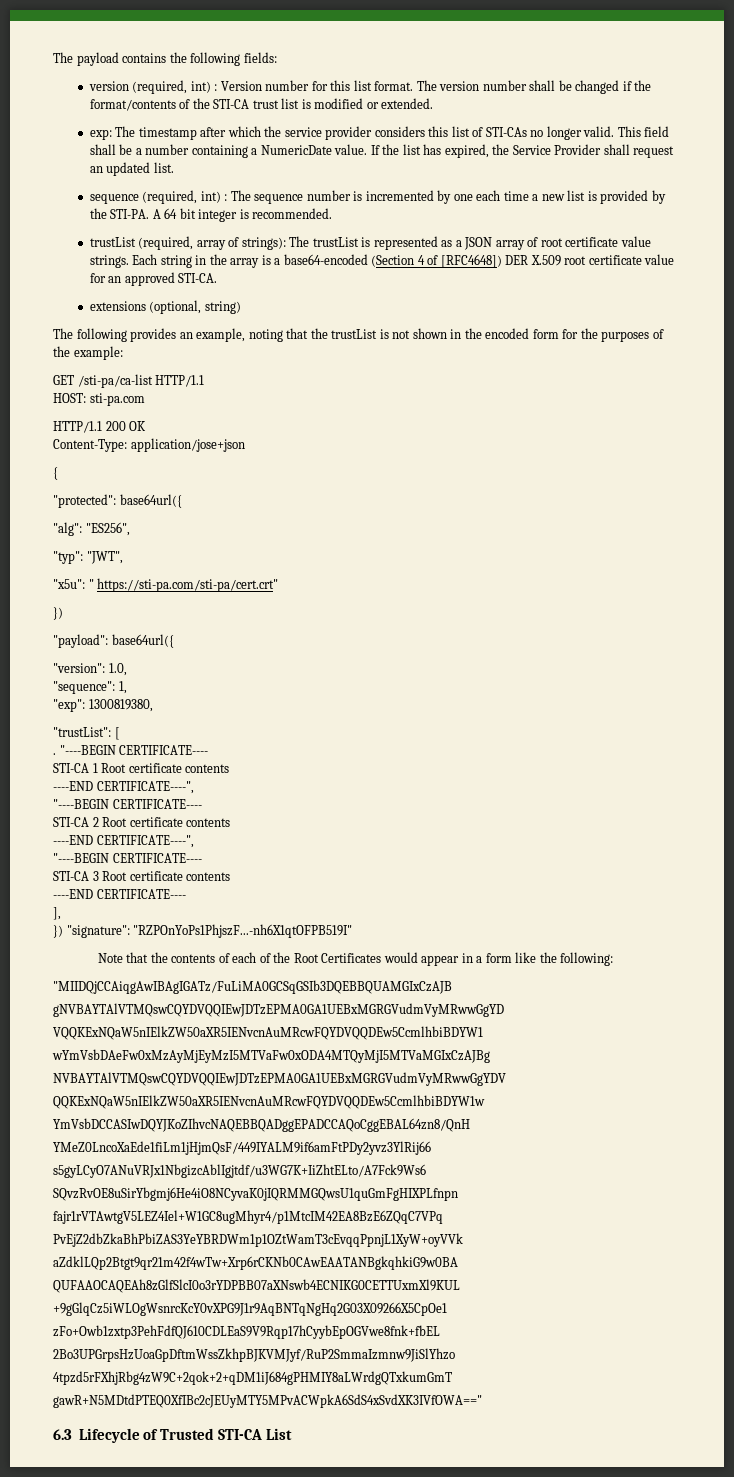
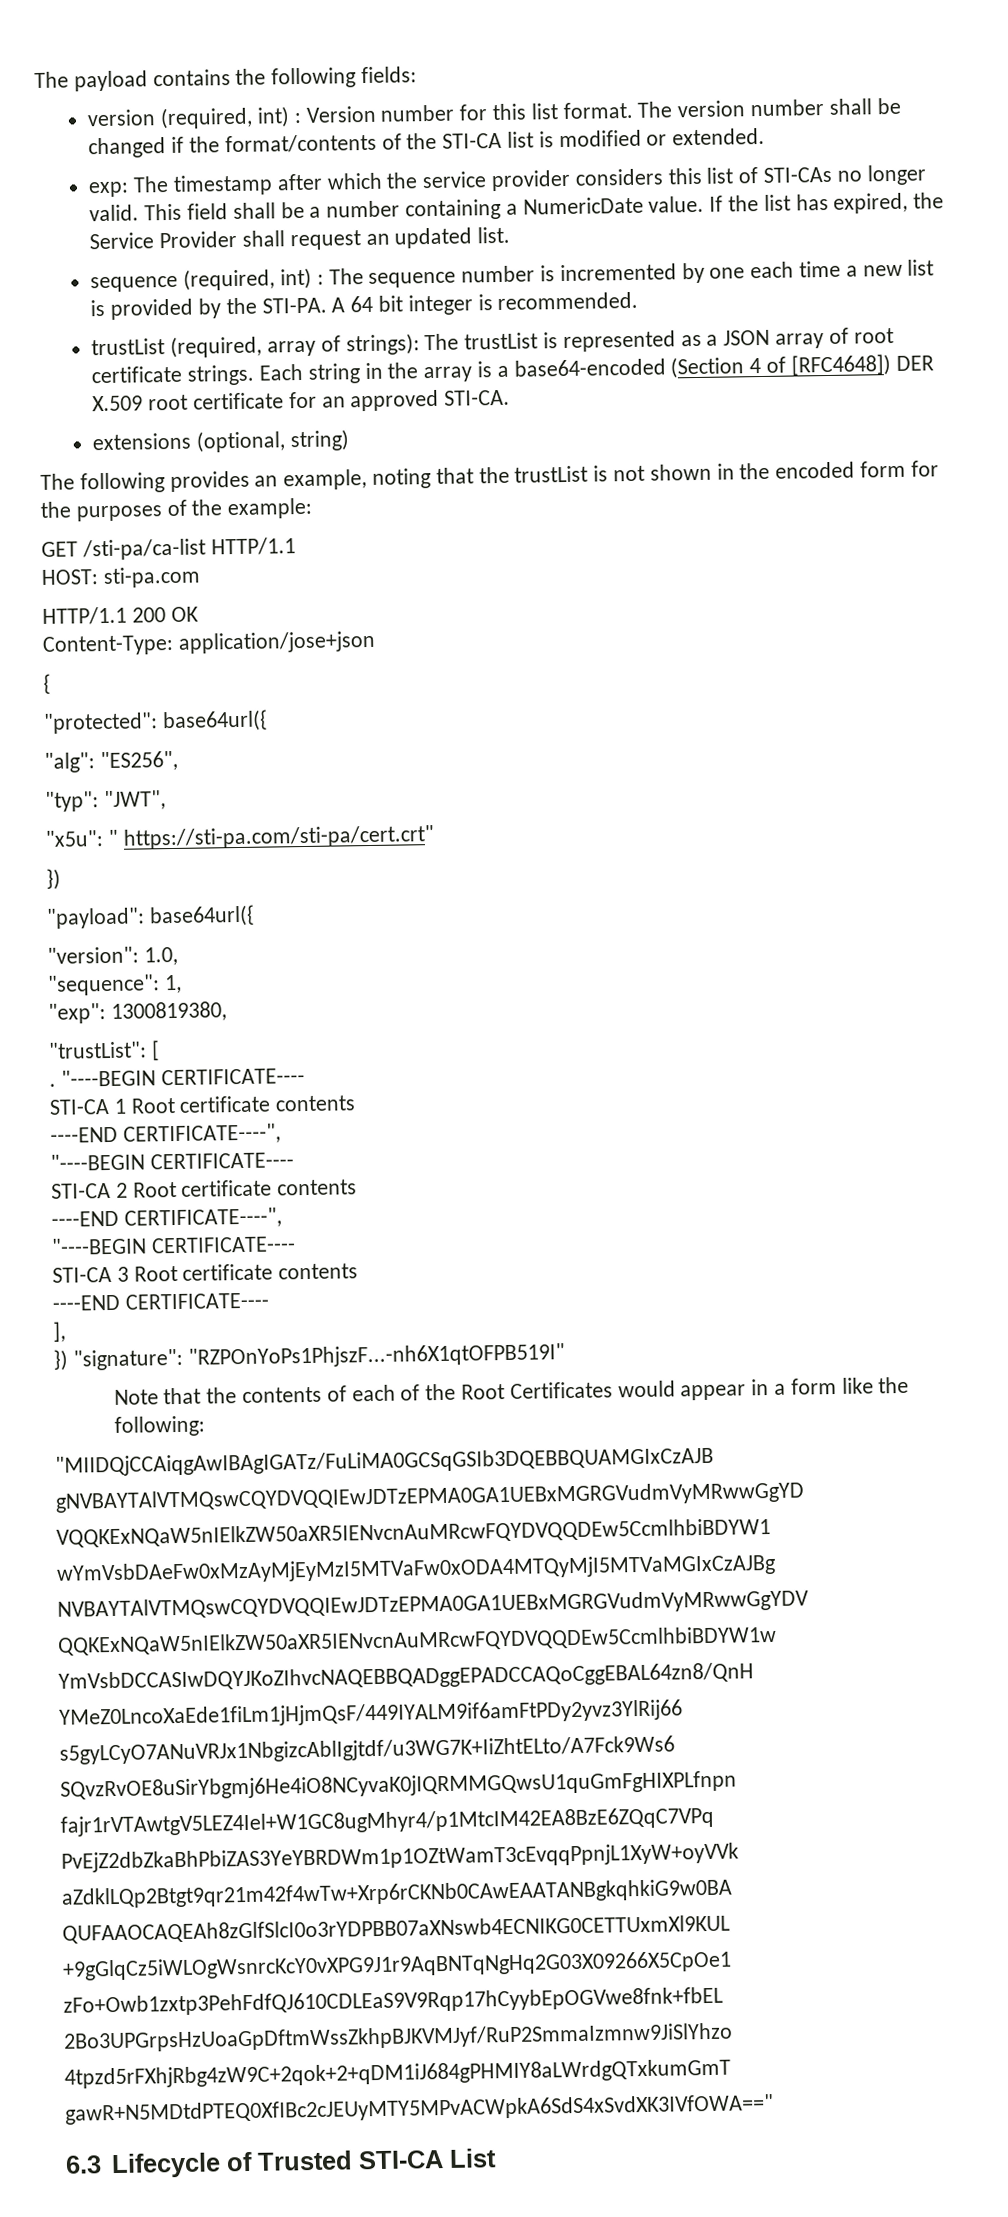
- The version number shall be changed if the format/contents of the STI-CA trust list is modified or extended.
+ The version number shall be changed if the format/contents of the STI-CA list is modified or extended.
- trustList (required, array of strings): The trustList is represented as a JSON array of root certificate value strings.
+ trustList (required, array of strings): The trustList is represented as a JSON array of root certificate strings.
- Each string in the array is a base64-encoded (Section 4 of [RFC4648]) DER X.509 root certificate value for an approved STI-CA.
+ Each string in the array is a base64-encoded (Section 4 of [RFC4648]) DER X.509 root certificate for an approved STI-CA.

